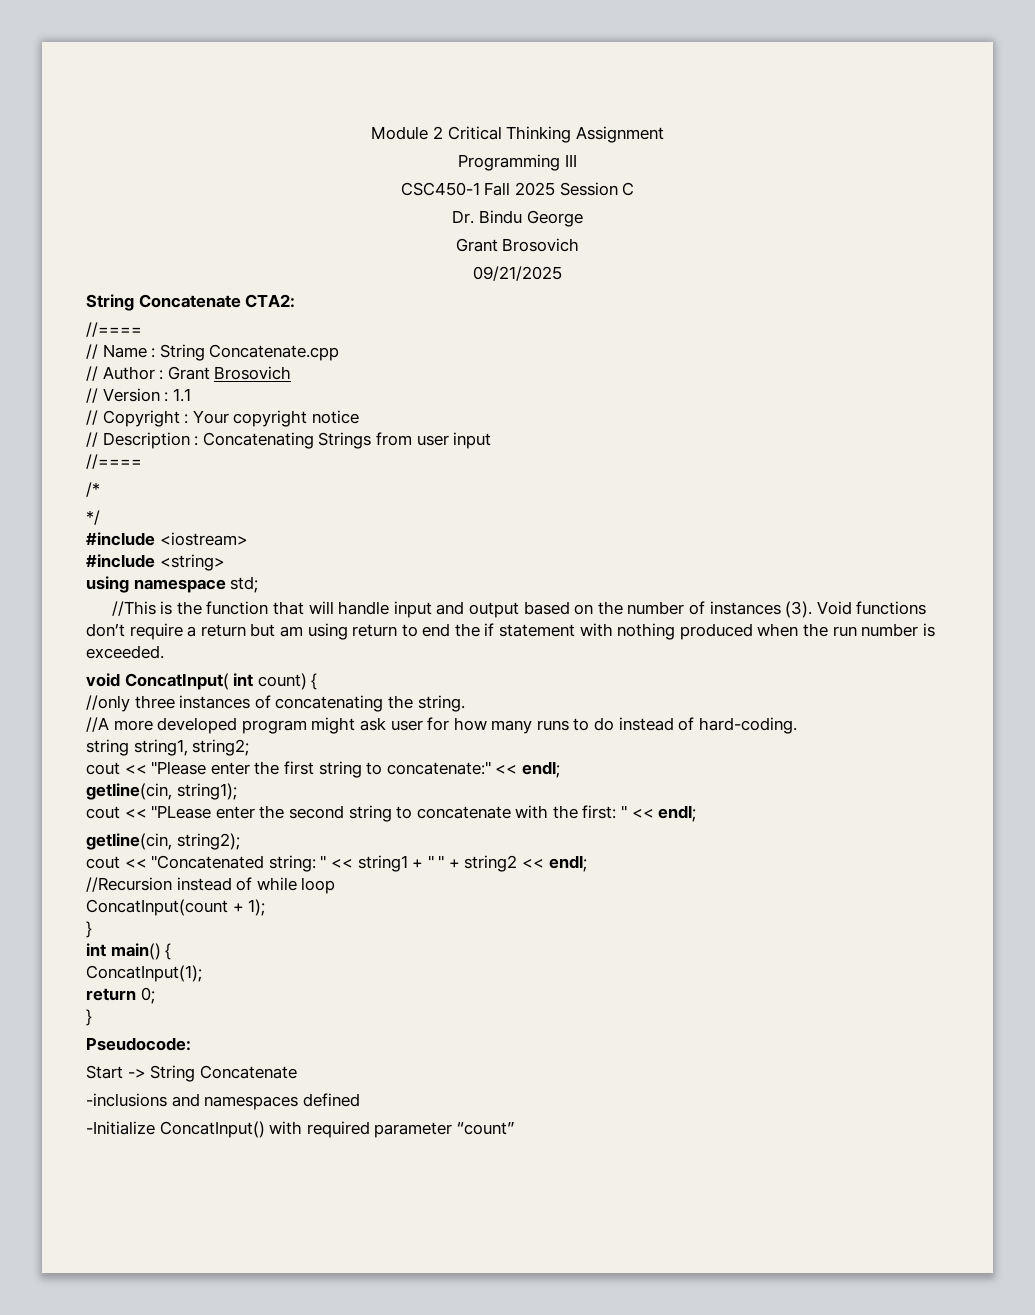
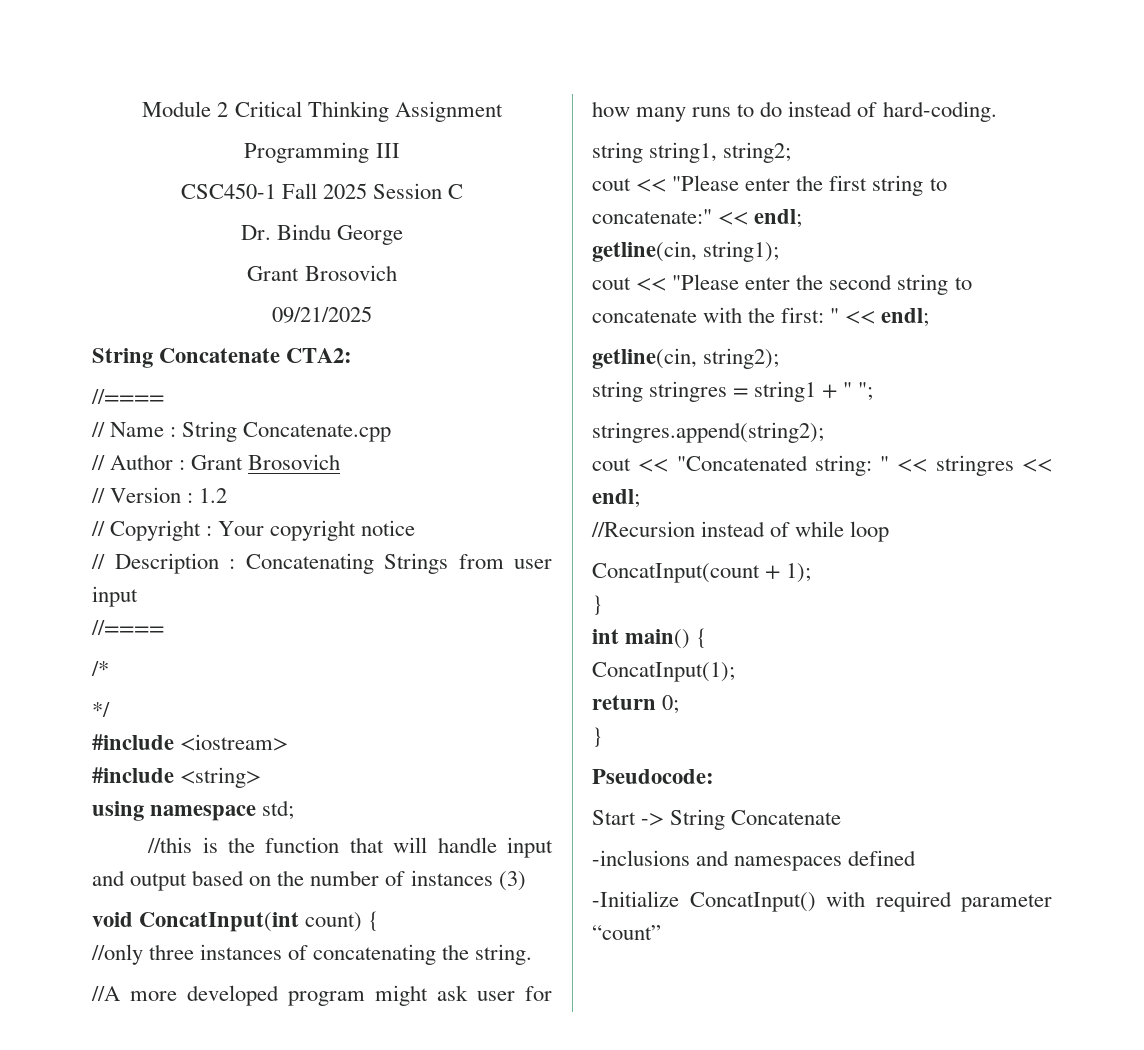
- // Version : 1.1
+ // Version : 1.2
- //This is the function that will handle input and output based on the number of instances (3). Void functions don’t require a return but am using return to end the if statement with nothing produced when the run number is exceeded.
+ //this is the function that will handle input and output based on the number of instances (3)
- void ConcatInput( int count) {
+ void ConcatInput(int count) {
- cout << "PLease enter the second string to concatenate with the first: " << endl;
+ cout << "Please enter the second string to concatenate with the first: " << endl;
+ string stringres = string1 + " ";
+ stringres.append(string2);
- cout << "Concatenated string: " << string1 + " " + string2 << endl;
+ cout << "Concatenated string: " << stringres << endl;

